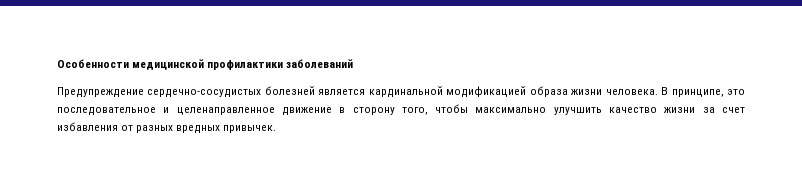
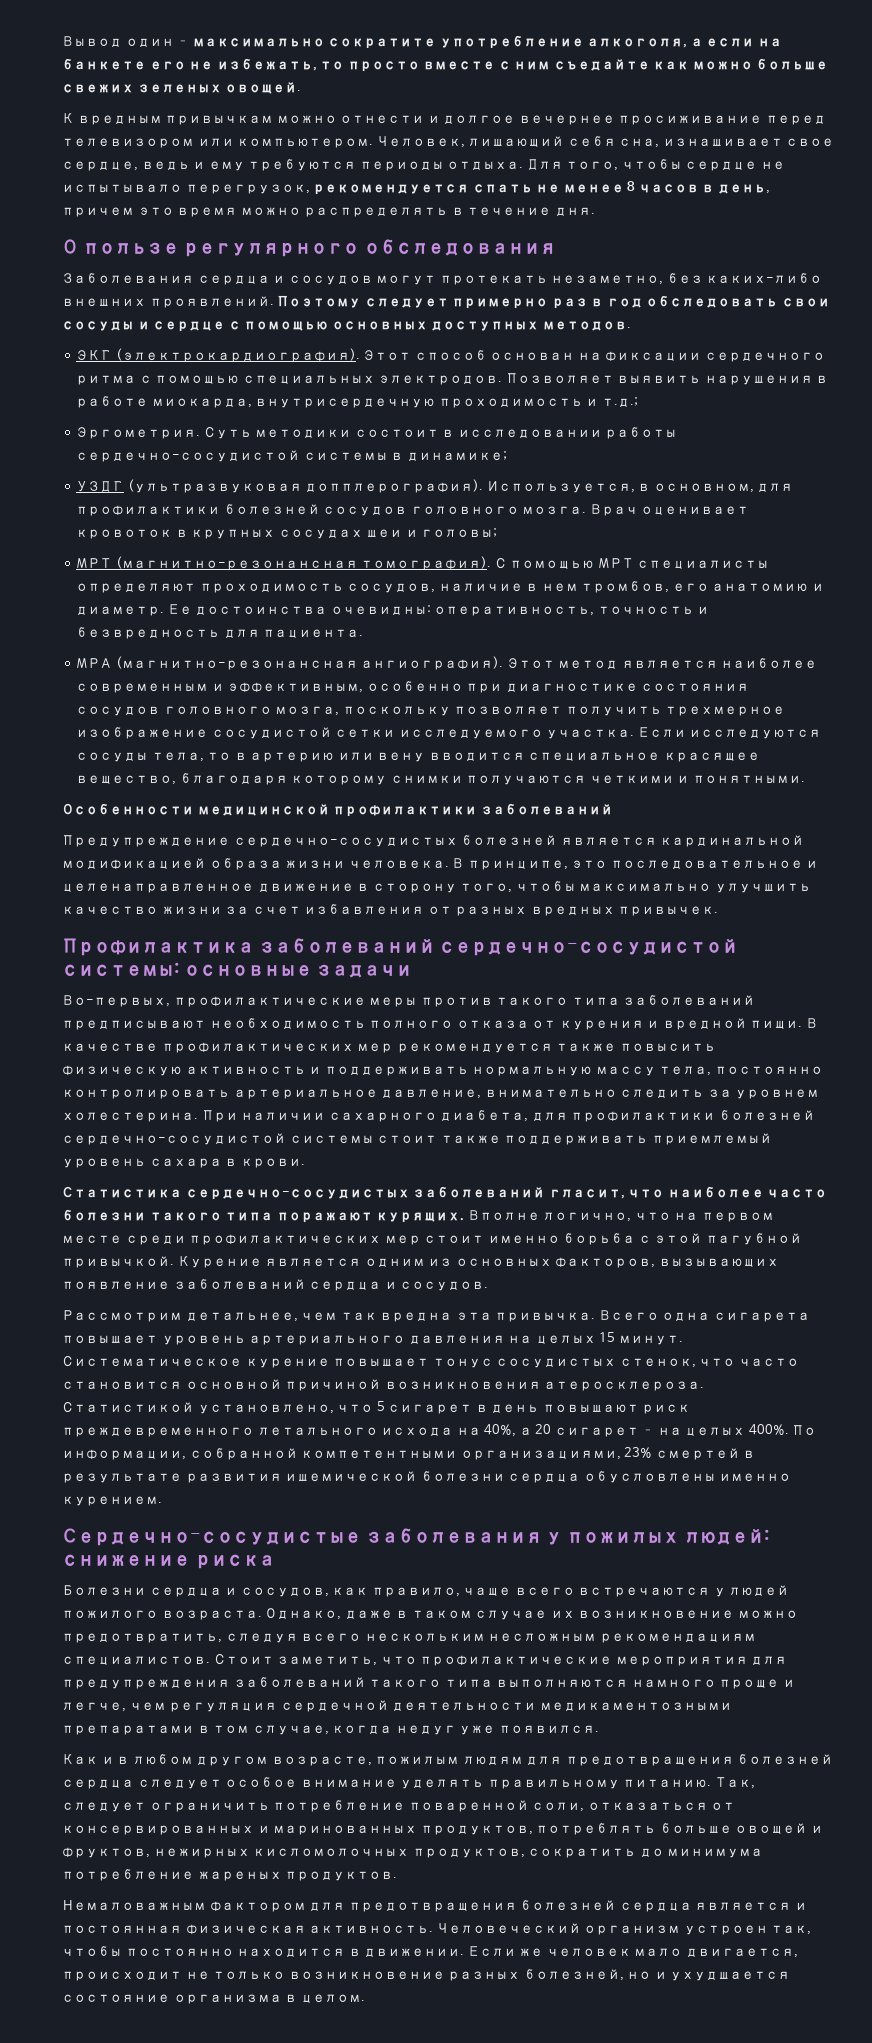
+ Вывод один – максимально сократите употребление алкоголя, а если на банкете его не избежать, то просто вместе с ним съедайте как можно больше свежих зеленых овощей.
+ К вредным привычкам можно отнести и долгое вечернее просиживание перед телевизором или компьютером. Человек, лишающий себя сна, изнашивает свое сердце, ведь и ему требуются периоды отдыха. Для того, чтобы сердце не испытывало перегрузок, рекомендуется спать не менее 8 часов в день, причем это время можно распределять в течение дня.
+ О пользе регулярного обследования
+ Заболевания сердца и сосудов могут протекать незаметно, без каких-либо внешних проявлений. Поэтому следует примерно раз в год обследовать свои сосуды и сердце с помощью основных доступных методов.
+ ЭКГ (электрокардиография). Этот способ основан на фиксации сердечного ритма с помощью специальных электродов. Позволяет выявить нарушения в работе миокарда, внутрисердечную проходимость и т.д.;
+ Эргометрия. Суть методики состоит в исследовании работы сердечно-сосудистой системы в динамике;
+ УЗДГ (ультразвуковая допплерография). Используется, в основном, для профилактики болезней сосудов головного мозга. Врач оценивает кровоток в крупных сосудах шеи и головы;
+ МРТ (магнитно-резонансная томография). С помощью МРТ специалисты определяют проходимость сосудов, наличие в нем тромбов, его анатомию и диаметр. Ее достоинства очевидны: оперативность, точность и безвредность для пациента.
+ МРА (магнитно-резонансная ангиография). Этот метод является наиболее современным и эффективным, особенно при диагностике состояния сосудов головного мозга, поскольку позволяет получить трехмерное изображение сосудистой сетки исследуемого участка. Если исследуются сосуды тела, то в артерию или вену вводится специальное красящее вещество, благодаря которому снимки получаются четкими и понятными.
+ Профилактика заболеваний сердечно-сосудистой системы: основные задачи
+ Во-первых, профилактические меры против такого типа заболеваний предписывают необходимость полного отказа от курения и вредной пищи. В качестве профилактических мер рекомендуется также повысить физическую активность и поддерживать нормальную массу тела, постоянно контролировать артериальное давление, внимательно следить за уровнем холестерина. При наличии сахарного диабета, для профилактики болезней сердечно-сосудистой системы стоит также поддерживать приемлемый уровень сахара в крови.
+ Статистика сердечно-сосудистых заболеваний гласит, что наиболее часто болезни такого типа поражают курящих. Вполне логично, что на первом месте среди профилактических мер стоит именно борьба с этой пагубной привычкой. Курение является одним из основных факторов, вызывающих появление заболеваний сердца и сосудов.
+ Рассмотрим детальнее, чем так вредна эта привычка. Всего одна сигарета повышает уровень артериального давления на целых 15 минут. Систематическое курение повышает тонус сосудистых стенок, что часто становится основной причиной возникновения атеросклероза. Статистикой установлено, что 5 сигарет в день повышают риск преждевременного летального исхода на 40%, а 20 сигарет – на целых 400%. По информации, собранной компетентными организациями, 23% смертей в результате развития ишемической болезни сердца обусловлены именно курением.
+ Сердечно-сосудистые заболевания у пожилых людей: снижение риска
+ Болезни сердца и сосудов, как правило, чаще всего встречаются у людей пожилого возраста. Однако, даже в таком случае их возникновение можно предотвратить, следуя всего нескольким несложным рекомендациям специалистов. Стоит заметить, что профилактические мероприятия для предупреждения заболеваний такого типа выполняются намного проще и легче, чем регуляция сердечной деятельности медикаментозными препаратами в том случае, когда недуг уже появился.
+ Как и в любом другом возрасте, пожилым людям для предотвращения болезней сердца следует особое внимание уделять правильному питанию. Так, следует ограничить потребление поваренной соли, отказаться от консервированных и маринованных продуктов, потреблять больше овощей и фруктов, нежирных кисломолочных продуктов, сократить до минимума потребление жареных продуктов.
+ Немаловажным фактором для предотвращения болезней сердца является и постоянная физическая активность. Человеческий организм устроен так, чтобы постоянно находится в движении. Если же человек мало двигается, происходит не только возникновение разных болезней, но и ухудшается состояние организма в целом.

